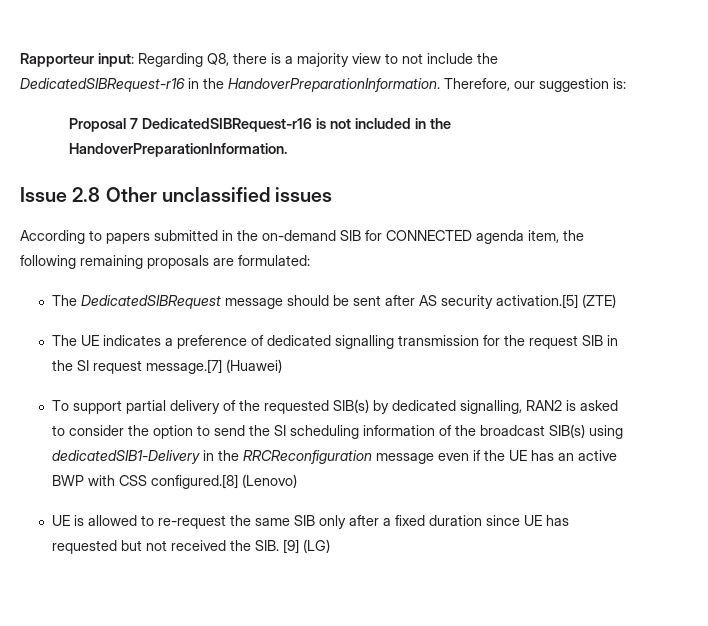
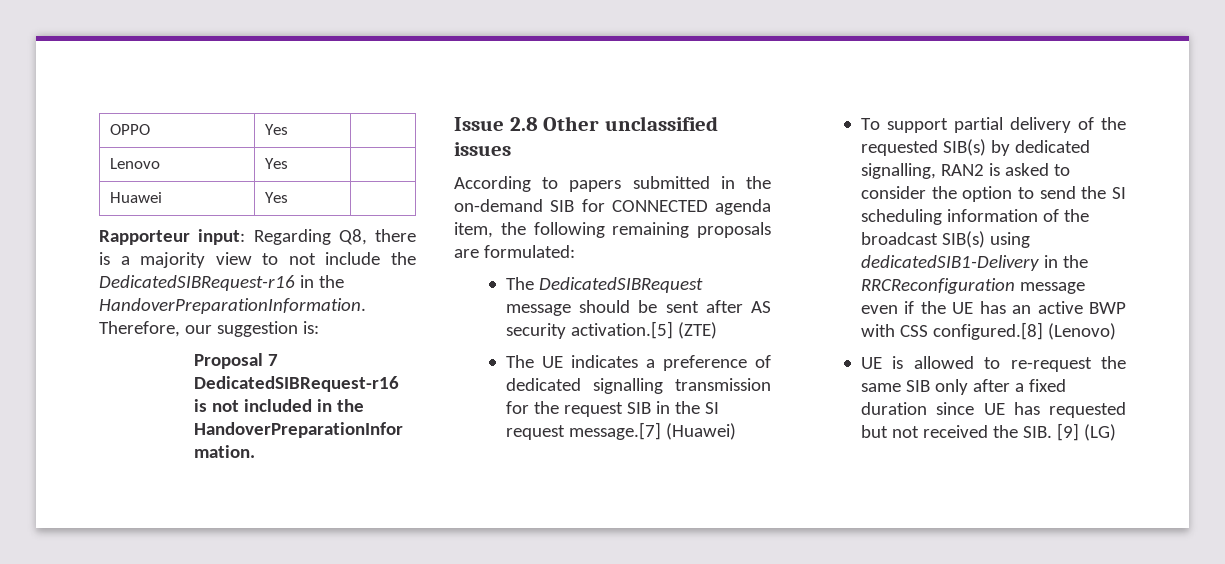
+ OPPO | Yes |
+ Lenovo | Yes |
+ Huawei | Yes |

